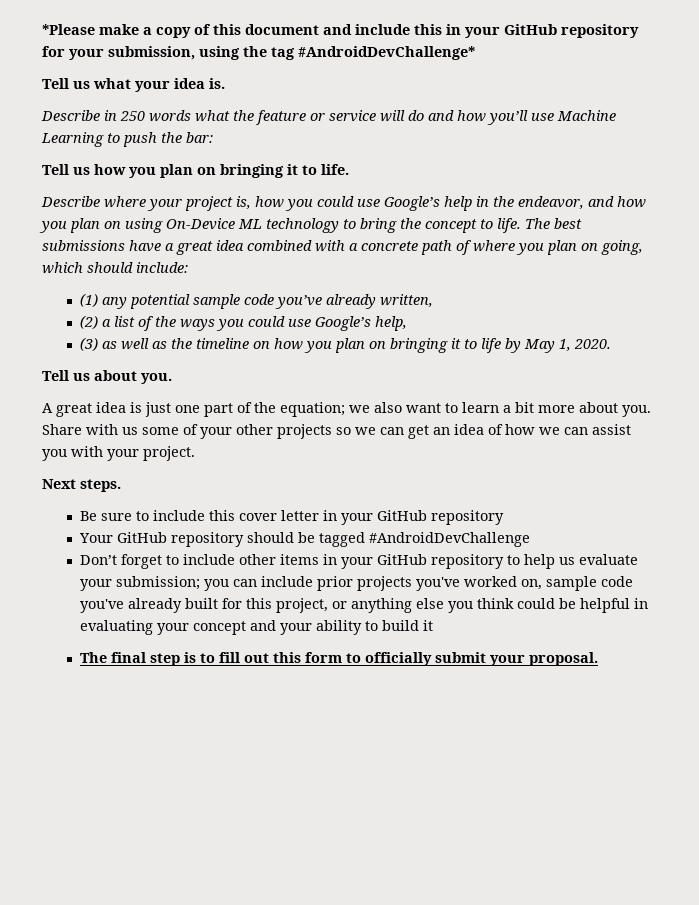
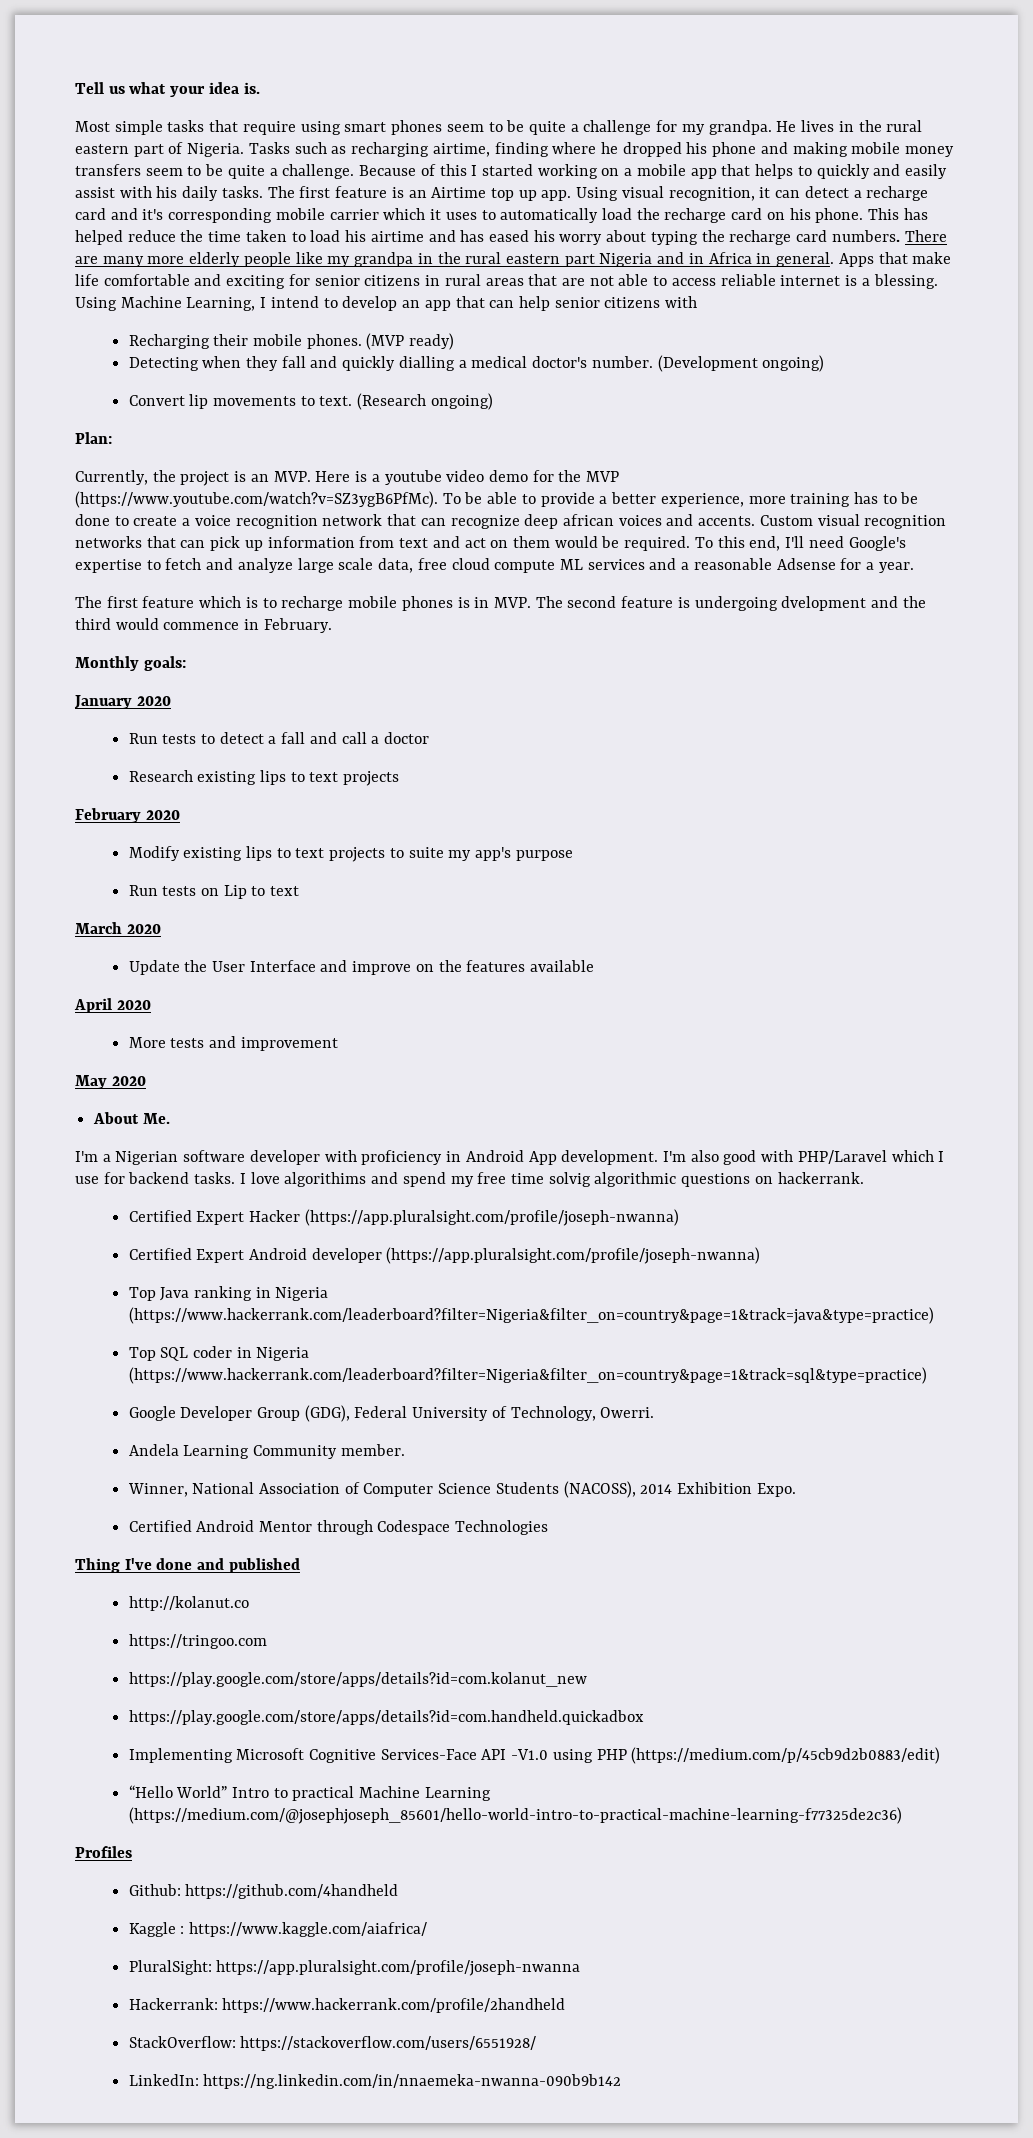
- *Please make a copy of this document and include this in your GitHub repository for your submission, using the tag #AndroidDevChallenge*
- Describe in 250 words what the feature or service will do and how you’ll use Machine Learning to push the bar:
- Tell us how you plan on bringing it to life.
- Describe where your project is, how you could use Google’s help in the endeavor, and how you plan on using On-Device ML technology to bring the concept to life. The best submissions have a great idea combined with a concrete path of where you plan on going, which should include:
- (1) any potential sample code you’ve already written,
- (2) a list of the ways you could use Google’s help,
- (3) as well as the timeline on how you plan on bringing it to life by May 1, 2020.
- Tell us about you.
- A great idea is just one part of the equation; we also want to learn a bit more about you. Share with us some of your other projects so we can get an idea of how we can assist you with your project.
- Next steps.
- Be sure to include this cover letter in your GitHub repository
- Your GitHub repository should be tagged #AndroidDevChallenge
- Don’t forget to include other items in your GitHub repository to help us evaluate your submission; you can include prior projects you've worked on, sample code you've already built for this project, or anything else you think could be helpful in evaluating your concept and your ability to build it
- The final step is to fill out this form to officially submit your proposal.
+ Most simple tasks that require using smart phones seem to be quite a challenge for my grandpa. He lives in the rural eastern part of Nigeria. Tasks such as recharging airtime, finding where he dropped his phone and making mobile money transfers seem to be quite a challenge. Because of this I started working on a mobile app that helps to quickly and easily assist with his daily tasks. The first feature is an Airtime top up app. Using visual recognition, it can detect a recharge card and it's corresponding mobile carrier which it uses to automatically load the recharge card on his phone. This has helped reduce the time taken to load his airtime and has eased his worry about typing the recharge card numbers. There are many more elderly people like my grandpa in the rural eastern part Nigeria and in Africa in general. Apps that make life comfortable and exciting for senior citizens in rural areas that are not able to access reliable internet is a blessing. Using Machine Learning, I intend to develop an app that can help senior citizens with
+ Recharging their mobile phones. (MVP ready)
+ Detecting when they fall and quickly dialling a medical doctor's number. (Development ongoing)
+ Convert lip movements to text. (Research ongoing)
+ Plan:
+ Currently, the project is an MVP. Here is a youtube video demo for the MVP (https://www.youtube.com/watch?v=SZ3ygB6PfMc). To be able to provide a better experience, more training has to be done to create a voice recognition network that can recognize deep african voices and accents. Custom visual recognition networks that can pick up information from text and act on them would be required. To this end, I'll need Google's expertise to fetch and analyze large scale data, free cloud compute ML services and a reasonable Adsense for a year.
+ The first feature which is to recharge mobile phones is in MVP. The second feature is undergoing dvelopment and the third would commence in February.
+ Monthly goals:
+ January 2020
+ Run tests to detect a fall and call a doctor
+ Research existing lips to text projects
+ February 2020
+ Modify existing lips to text projects to suite my app's purpose
+ Run tests on Lip to text
+ March 2020
+ Update the User Interface and improve on the features available
+ April 2020
+ More tests and improvement
+ May 2020
+ About Me.
+ I'm a Nigerian software developer with proficiency in Android App development. I'm also good with PHP/Laravel which I use for backend tasks. I love algorithims and spend my free time solvig algorithmic questions on hackerrank.
+ Certified Expert Hacker (https://app.pluralsight.com/profile/joseph-nwanna)
+ Certified Expert Android developer (https://app.pluralsight.com/profile/joseph-nwanna)
+ Top Java ranking in Nigeria (https://www.hackerrank.com/leaderboard?filter=Nigeria&filter_on=country&page=1&track=java&type=practice)
+ Top SQL coder in Nigeria (https://www.hackerrank.com/leaderboard?filter=Nigeria&filter_on=country&page=1&track=sql&type=practice)
+ Google Developer Group (GDG), Federal University of Technology, Owerri.
+ Andela Learning Community member.
+ Winner, National Association of Computer Science Students (NACOSS), 2014 Exhibition Expo.
+ Certified Android Mentor through Codespace Technologies
+ Thing I've done and published
+ http://kolanut.co
+ https://tringoo.com
+ https://play.google.com/store/apps/details?id=com.kolanut_new
+ https://play.google.com/store/apps/details?id=com.handheld.quickadbox
+ Implementing Microsoft Cognitive Services-Face API -V1.0 using PHP (https://medium.com/p/45cb9d2b0883/edit)
+ “Hello World” Intro to practical Machine Learning (https://medium.com/@josephjoseph_85601/hello-world-intro-to-practical-machine-learning-f77325de2c36)
+ Profiles
+ Github: https://github.com/4handheld
+ Kaggle : https://www.kaggle.com/aiafrica/
+ PluralSight: https://app.pluralsight.com/profile/joseph-nwanna
+ Hackerrank: https://www.hackerrank.com/profile/2handheld
+ StackOverflow: https://stackoverflow.com/users/6551928/
+ LinkedIn: https://ng.linkedin.com/in/nnaemeka-nwanna-090b9b142

